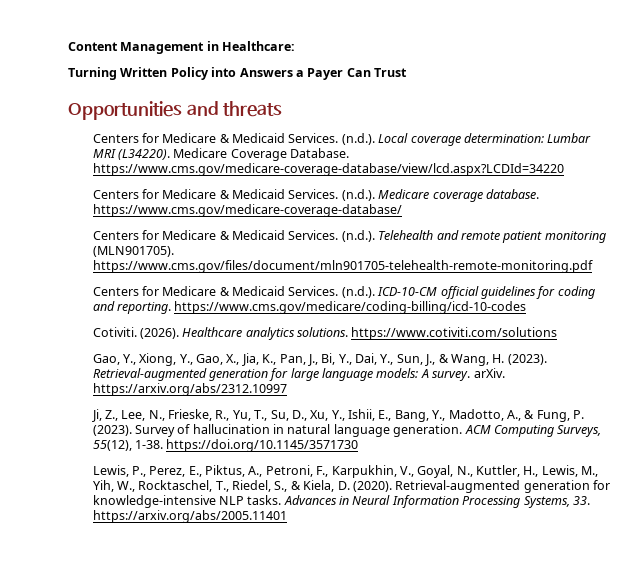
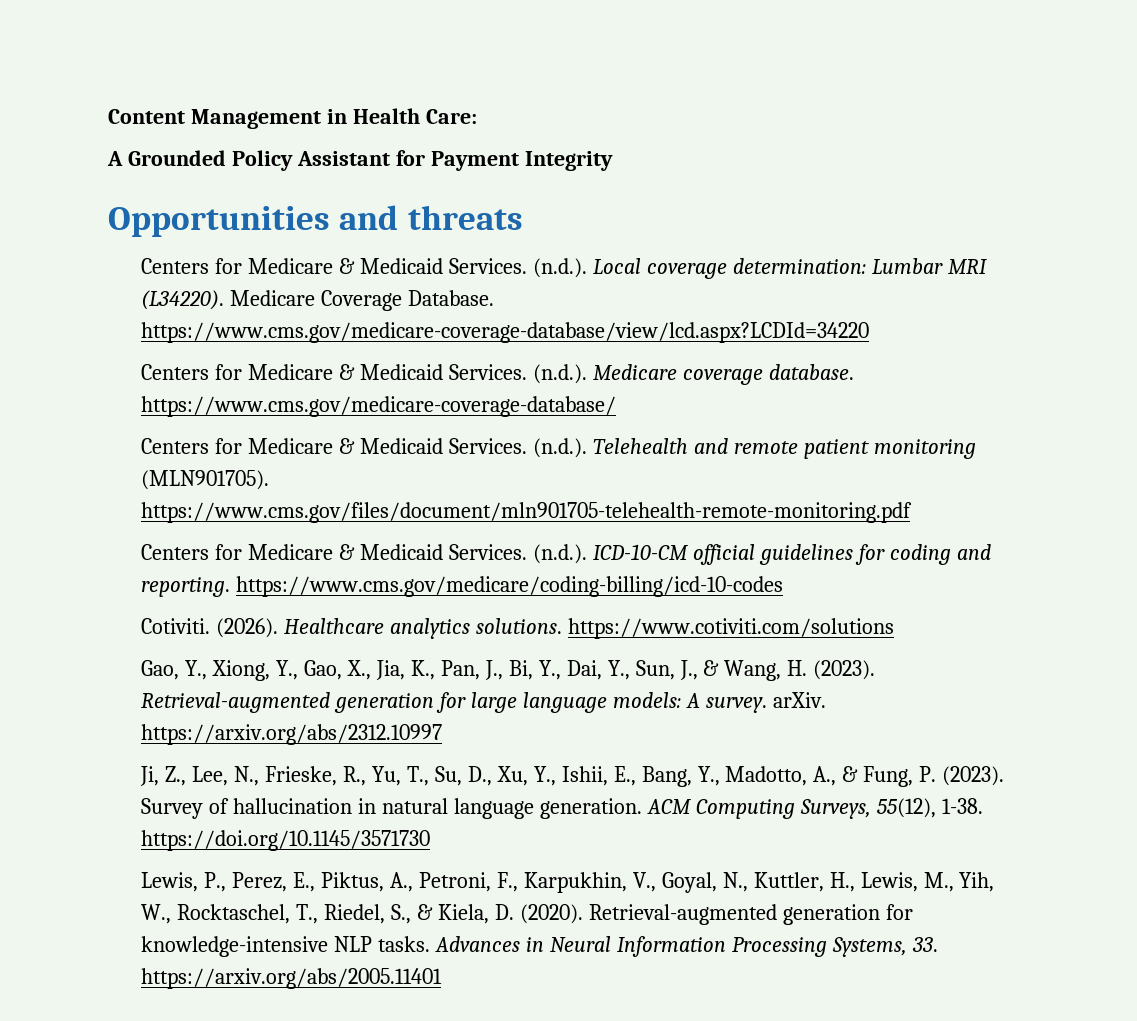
- Content Management in Healthcare:
- Turning Written Policy into Answers a Payer Can Trust
+ Content Management in Health Care:
+ A Grounded Policy Assistant for Payment Integrity

